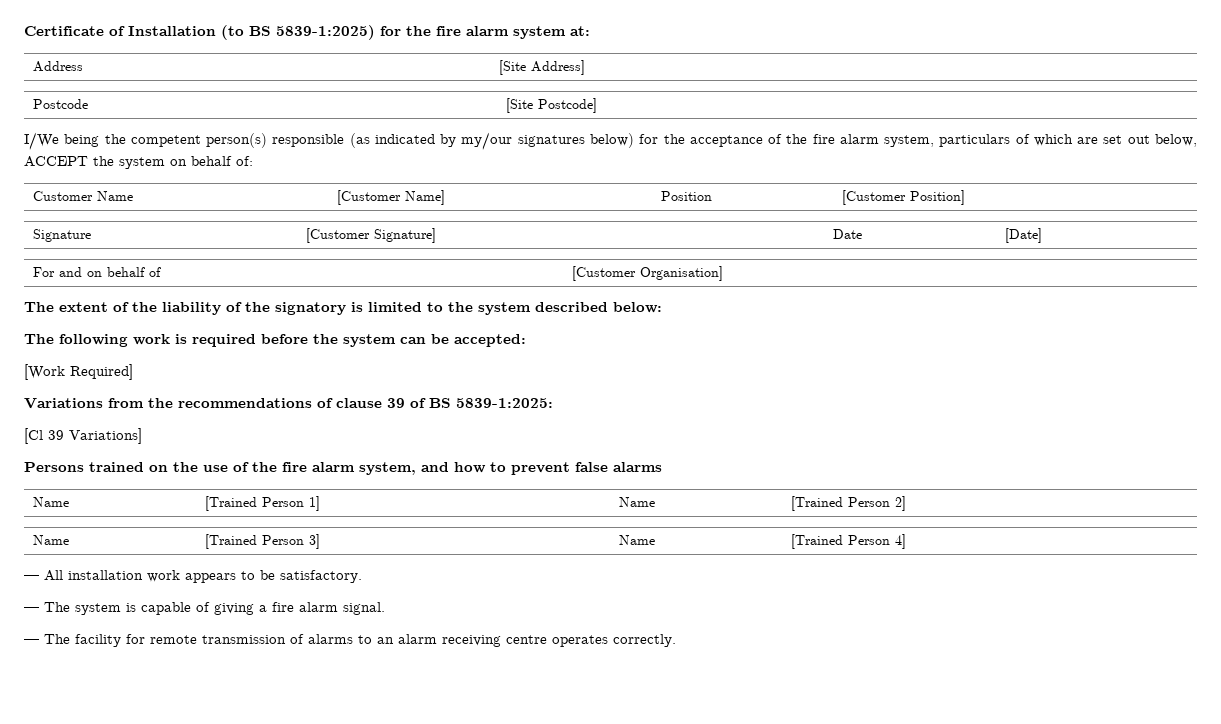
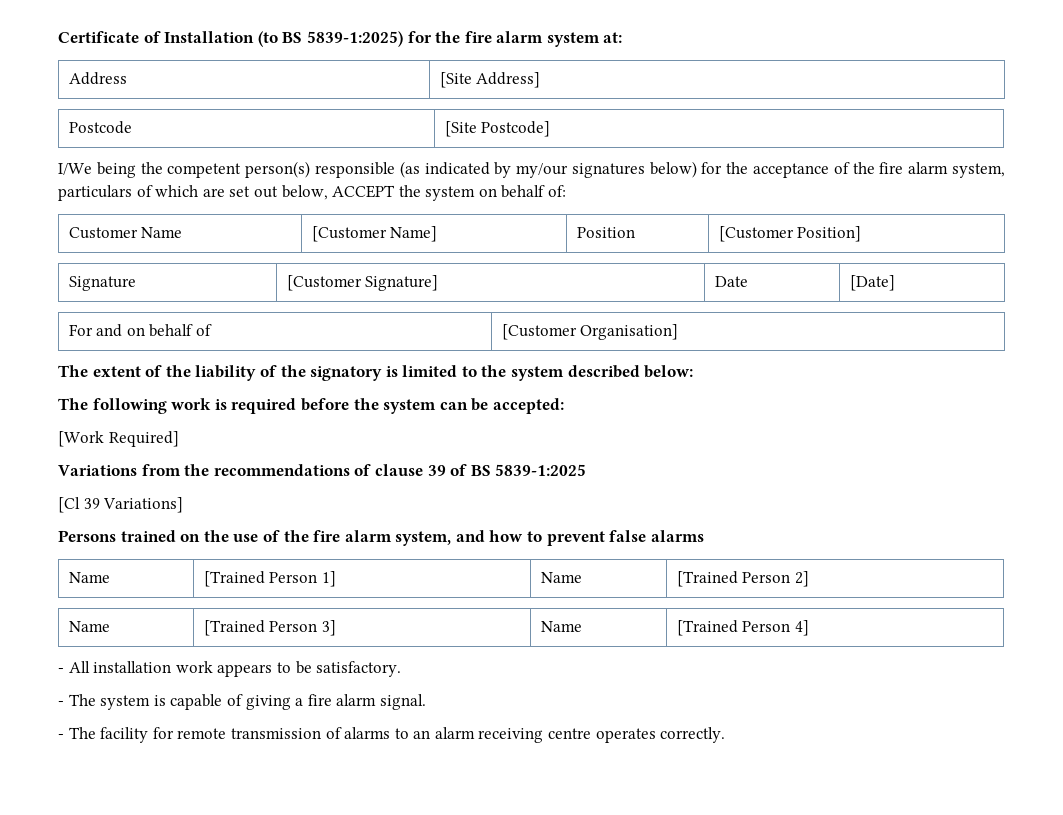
- Variations from the recommendations of clause 39 of BS 5839-1:2025:
+ Variations from the recommendations of clause 39 of BS 5839-1:2025
- — All installation work appears to be satisfactory.
+ - All installation work appears to be satisfactory.
- — The system is capable of giving a fire alarm signal.
+ - The system is capable of giving a fire alarm signal.
- — The facility for remote transmission of alarms to an alarm receiving centre operates correctly.
+ - The facility for remote transmission of alarms to an alarm receiving centre operates correctly.

